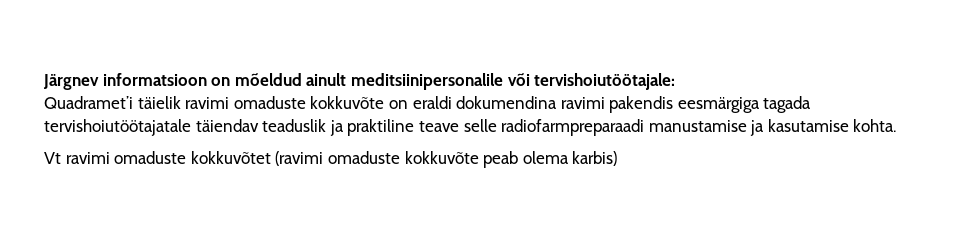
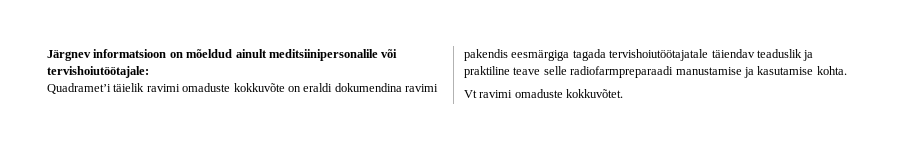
- Vt ravimi omaduste kokkuvõtet (ravimi omaduste kokkuvõte peab olema karbis)
+ Vt ravimi omaduste kokkuvõtet.

